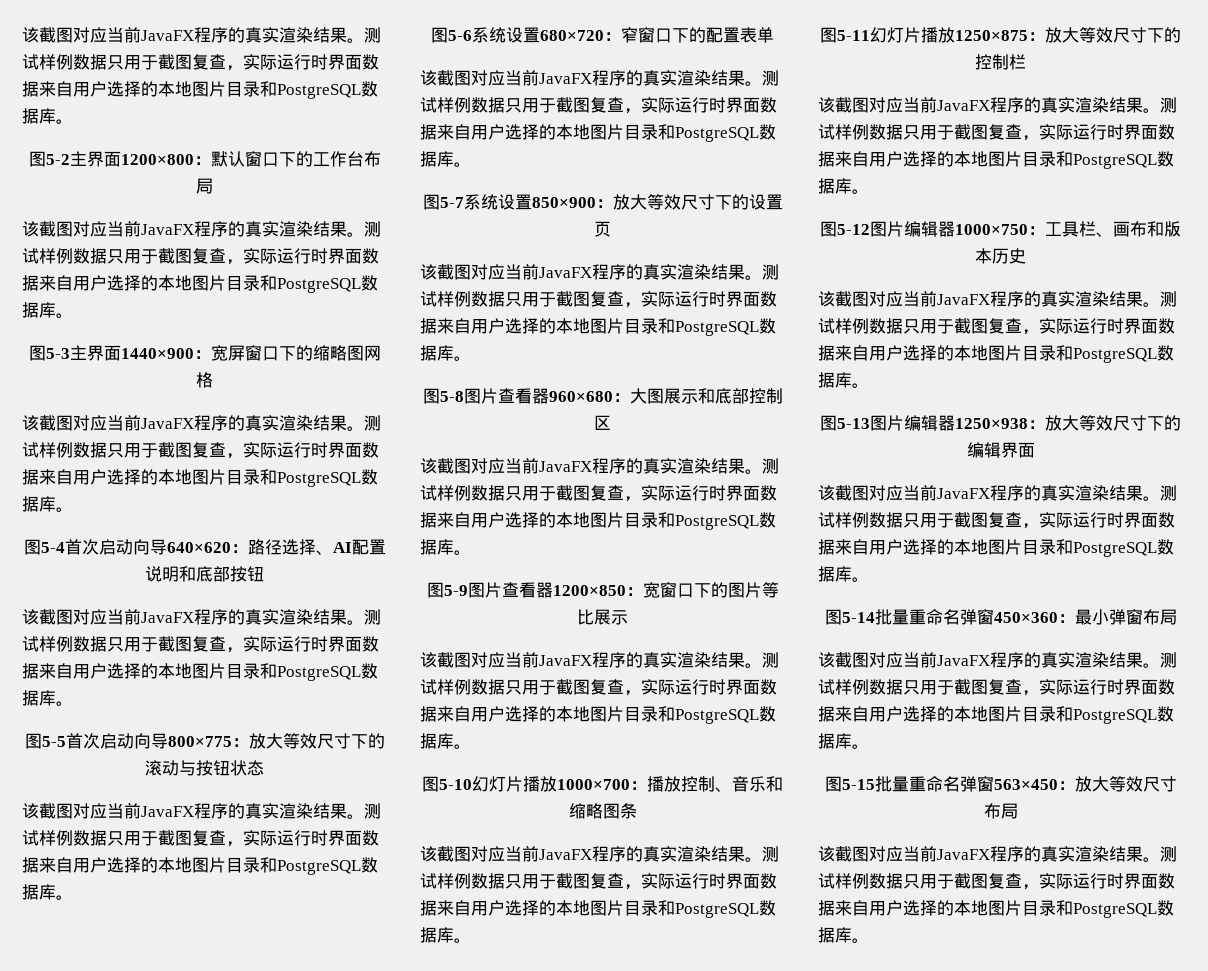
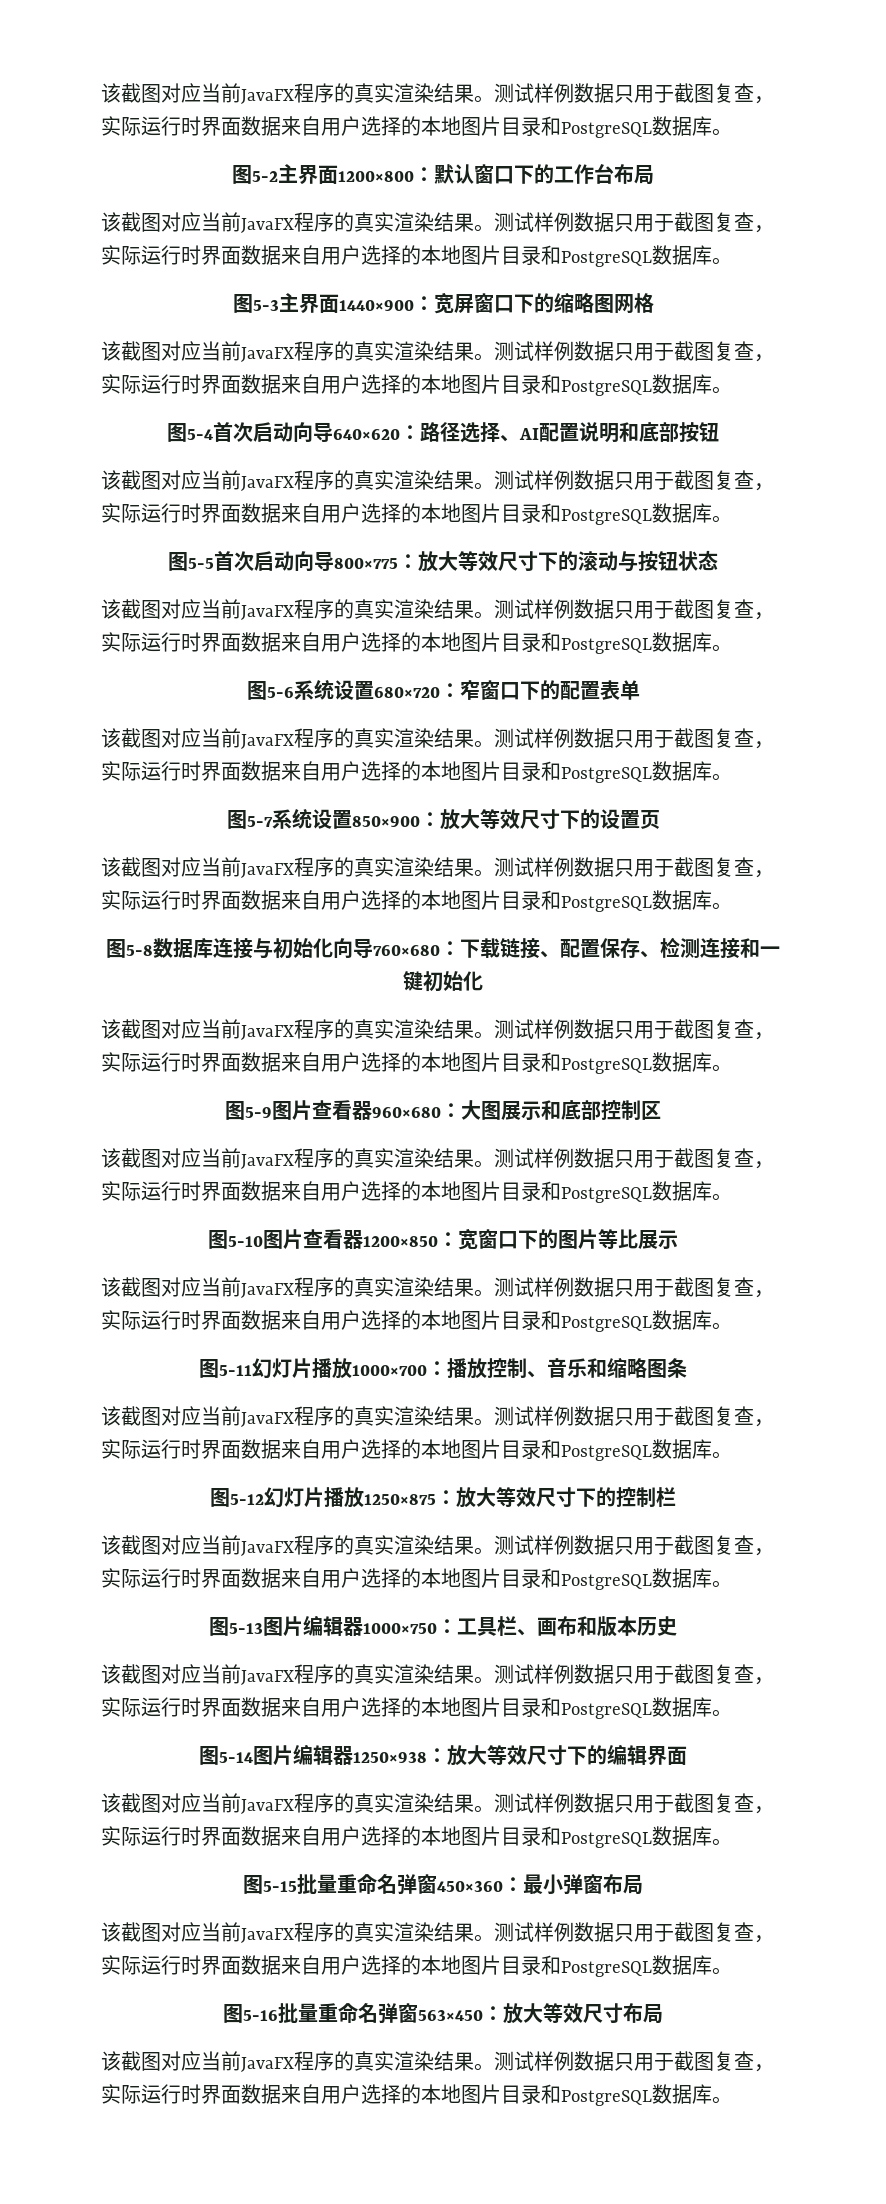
- 图5-8图片查看器960×680：大图展示和底部控制区
+ 图5-8数据库连接与初始化向导760×680：下载链接、配置保存、检测连接和一键初始化
+ 该截图对应当前JavaFX程序的真实渲染结果。测试样例数据只用于截图复查，实际运行时界面数据来自用户选择的本地图片目录和PostgreSQL数据库。
+ 图5-9图片查看器960×680：大图展示和底部控制区
- 图5-9图片查看器1200×850：宽窗口下的图片等比展示
+ 图5-10图片查看器1200×850：宽窗口下的图片等比展示
- 图5-10幻灯片播放1000×700：播放控制、音乐和缩略图条
+ 图5-11幻灯片播放1000×700：播放控制、音乐和缩略图条
- 图5-11幻灯片播放1250×875：放大等效尺寸下的控制栏
+ 图5-12幻灯片播放1250×875：放大等效尺寸下的控制栏
- 图5-12图片编辑器1000×750：工具栏、画布和版本历史
+ 图5-13图片编辑器1000×750：工具栏、画布和版本历史
- 图5-13图片编辑器1250×938：放大等效尺寸下的编辑界面
+ 图5-14图片编辑器1250×938：放大等效尺寸下的编辑界面
- 图5-14批量重命名弹窗450×360：最小弹窗布局
+ 图5-15批量重命名弹窗450×360：最小弹窗布局
- 图5-15批量重命名弹窗563×450：放大等效尺寸布局
+ 图5-16批量重命名弹窗563×450：放大等效尺寸布局

